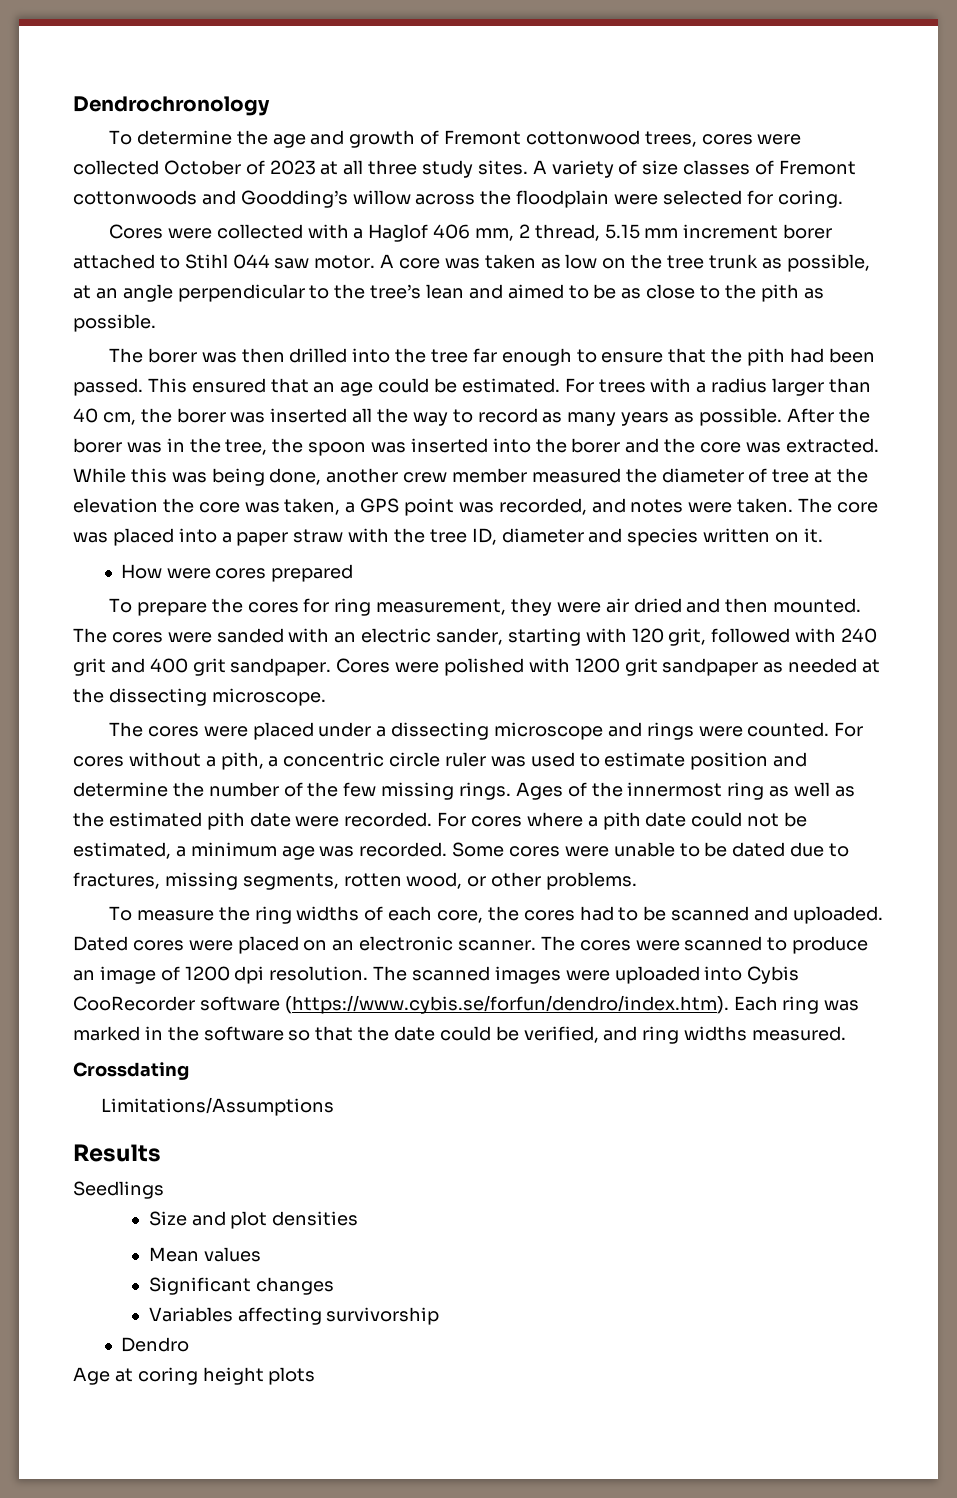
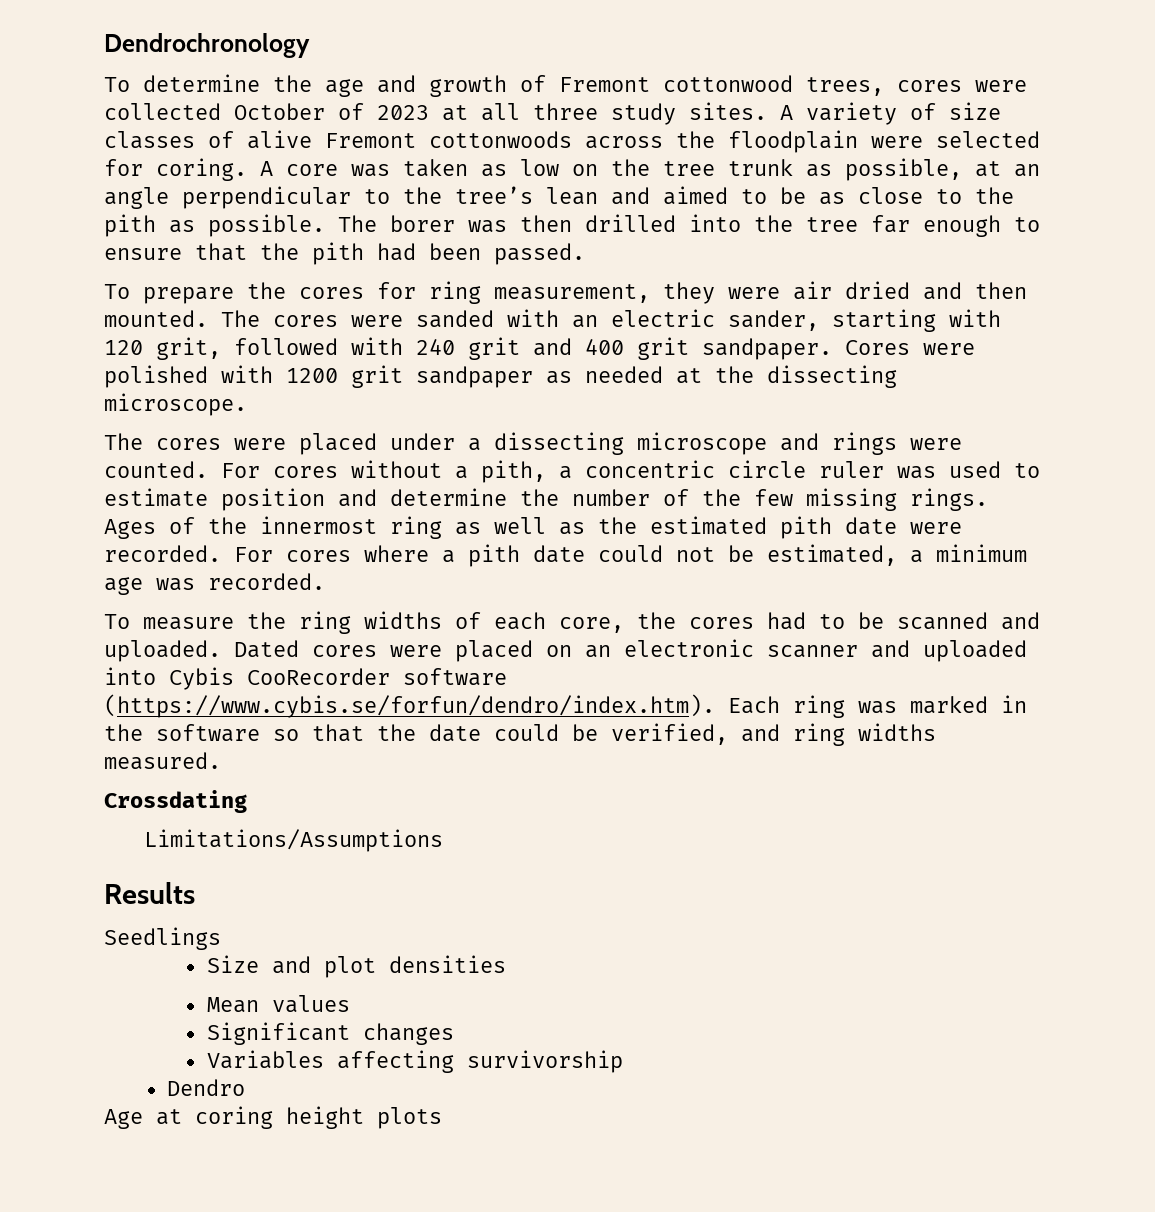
- A variety of size classes of Fremont cottonwoods and Goodding’s willow across the floodplain were selected for coring.
- Cores were collected with a Haglof 406 mm, 2 thread, 5.15 mm increment borer attached to Stihl 044 saw motor.
+ A variety of size classes of alive Fremont cottonwoods across the floodplain were selected for coring.
- A core was taken as low on the tree trunk as possible, at an angle perpendicular to the tree’s lean and aimed to be as close to the pith as possible.
- The borer was then drilled into the tree far enough to ensure that the pith had been passed. This ensured that an age could be estimated. For trees with a radius larger than 40 cm, the borer was inserted all the way to record as many years as possible. After the borer was in the tree, the spoon was inserted into the borer and the core was extracted. While this was being done, another crew member measured the diameter of tree at the elevation the core was taken, a GPS point was recorded, and notes were taken. The core was placed into a paper straw with the tree ID, diameter and species written on it.
- How were cores prepared
+ A core was taken as low on the tree trunk as possible, at an angle perpendicular to the tree’s lean and aimed to be as close to the pith as possible. The borer was then drilled into the tree far enough to ensure that the pith had been passed.
- Some cores were unable to be dated due to fractures, missing segments, rotten wood, or other problems.
- Dated cores were placed on an electronic scanner. The cores were scanned to produce an image of 1200 dpi resolution. The scanned images were uploaded into Cybis CooRecorder software (https://www.cybis.se/forfun/dendro/index.htm). Each ring was marked in the software so that the date could be verified, and ring widths measured.
+ Dated cores were placed on an electronic scanner and uploaded into Cybis CooRecorder software (https://www.cybis.se/forfun/dendro/index.htm). Each ring was marked in the software so that the date could be verified, and ring widths measured.

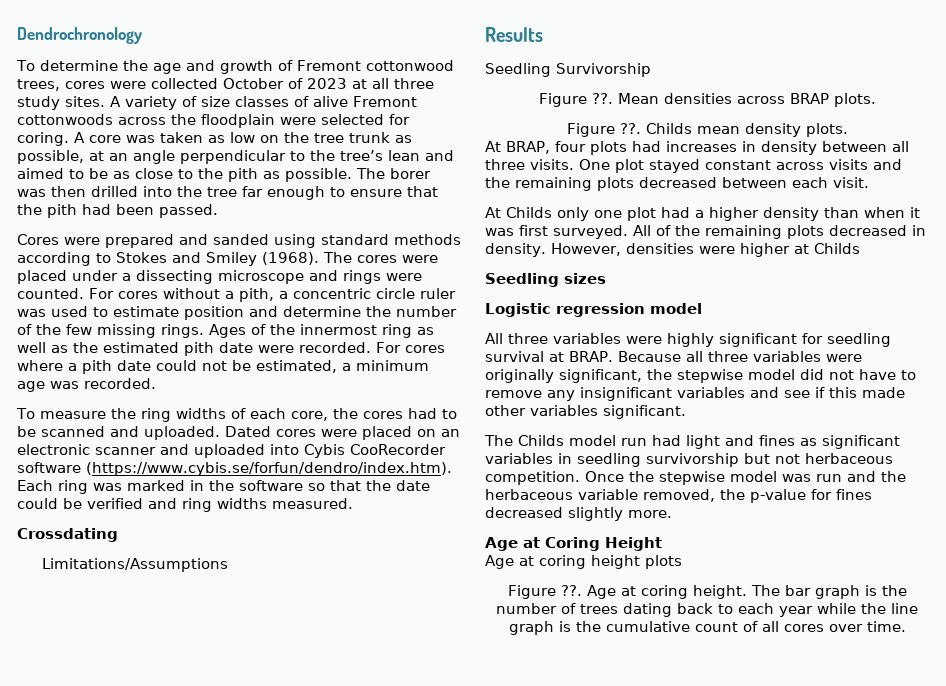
- To prepare the cores for ring measurement, they were air dried and then mounted. The cores were sanded with an electric sander, starting with 120 grit, followed with 240 grit and 400 grit sandpaper. Cores were polished with 1200 grit sandpaper as needed at the dissecting microscope.
- The cores were placed under a dissecting microscope and rings were counted.
+ Cores were prepared and sanded using standard methods according to Stokes and Smiley (1968). The cores were placed under a dissecting microscope and rings were counted.
- Dated cores were placed on an electronic scanner and uploaded into Cybis CooRecorder software (https://www.cybis.se/forfun/dendro/index.htm). Each ring was marked in the software so that the date could be verified, and ring widths measured.
+ Dated cores were placed on an electronic scanner and uploaded into Cybis CooRecorder software (https://www.cybis.se/forfun/dendro/index.htm). Each ring was marked in the software so that the date could be verified and ring widths measured.
- Seedlings
- Size and plot densities
- Mean values
- Significant changes
- Variables affecting survivorship
- Dendro
+ Seedling Survivorship
+ Figure ??. Mean densities across BRAP plots.
+ Figure ??. Childs mean density plots.
+ At BRAP, four plots had increases in density between all three visits. One plot stayed constant across visits and the remaining plots decreased between each visit.
+ At Childs only one plot had a higher density than when it was first surveyed. All of the remaining plots decreased in density. However, densities were higher at Childs
+ Seedling sizes
+ Logistic regression model
+ All three variables were highly significant for seedling survival at BRAP. Because all three variables were originally significant, the stepwise model did not have to remove any insignificant variables and see if this made other variables significant.
+ The Childs model run had light and fines as significant variables in seedling survivorship but not herbaceous competition. Once the stepwise model was run and the herbaceous variable removed, the p-value for fines decreased slightly more.
+ Age at Coring Height
+ Figure ??. Age at coring height. The bar graph is the number of trees dating back to each year while the line graph is the cumulative count of all cores over time.

